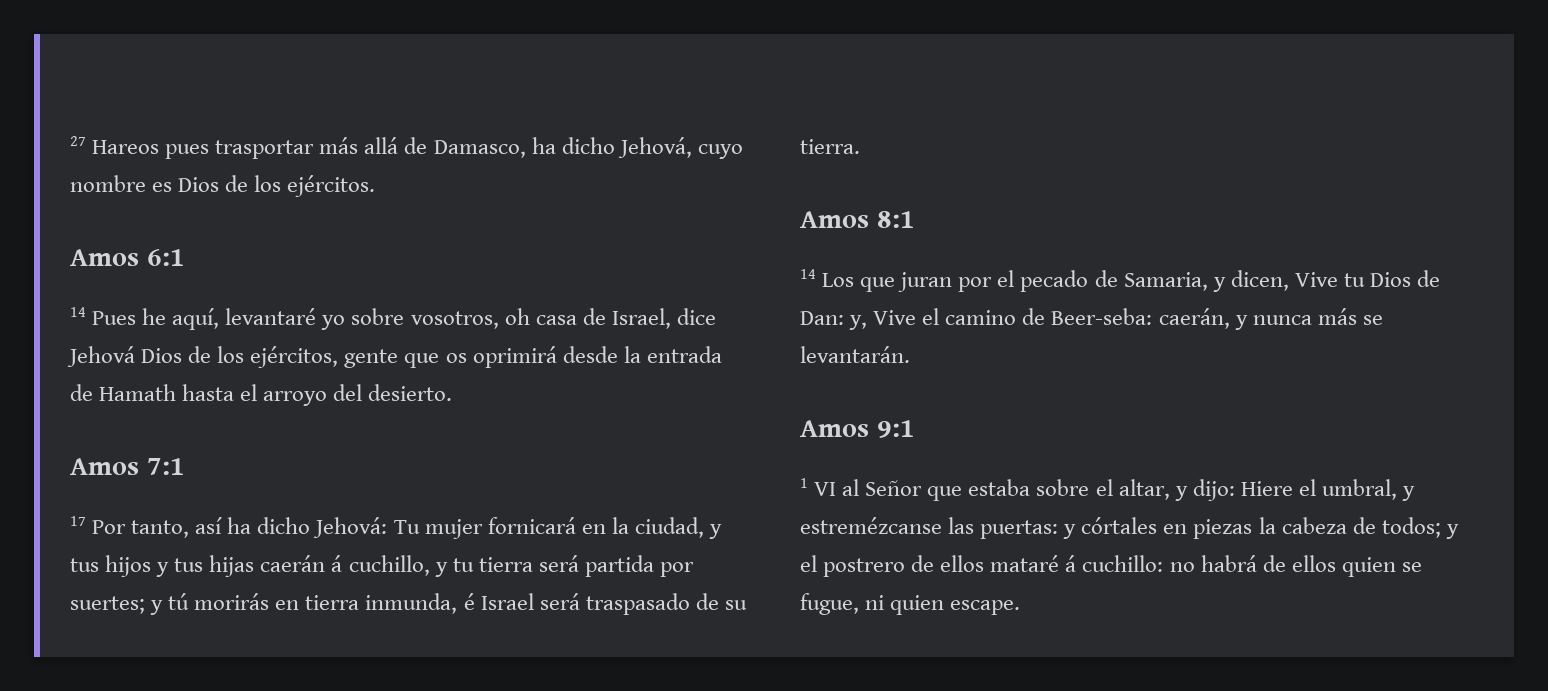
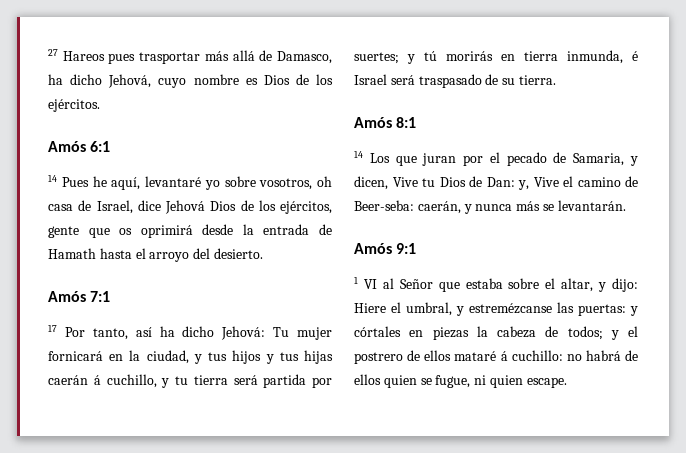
- Amos 6:1
+ Amós 6:1
- Amos 7:1
+ Amós 7:1
- Amos 8:1
+ Amós 8:1
- Amos 9:1
+ Amós 9:1

